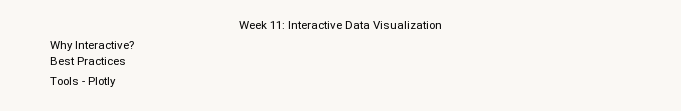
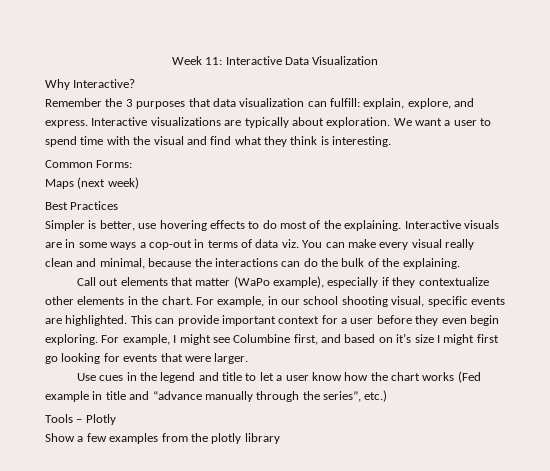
+ Remember the 3 purposes that data visualization can fulfill: explain, explore, and express. Interactive visualizations are typically about exploration. We want a user to spend time with the visual and find what they think is interesting.
+ Common Forms:
+ Maps (next week)
  Best Practices
- Tools - Plotly
+ Simpler is better, use hovering effects to do most of the explaining. Interactive visuals are in some ways a cop-out in terms of data viz. You can make every visual really clean and minimal, because the interactions can do the bulk of the explaining.
+ Call out elements that matter (WaPo example), especially if they contextualize other elements in the chart. For example, in our school shooting visual, specific events are highlighted. This can provide important context for a user before they even begin exploring. For example, I might see Columbine first, and based on it’s size I might first go looking for events that were larger.
+ Use cues in the legend and title to let a user know how the chart works (Fed example in title and “advance manually through the series”, etc.)
+ Tools – Plotly
+ Show a few examples from the plotly library

